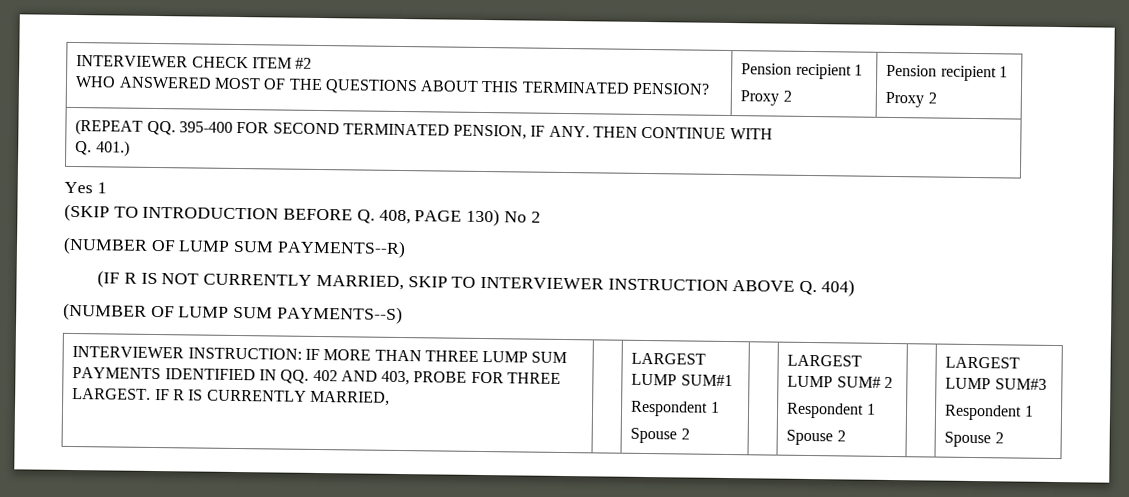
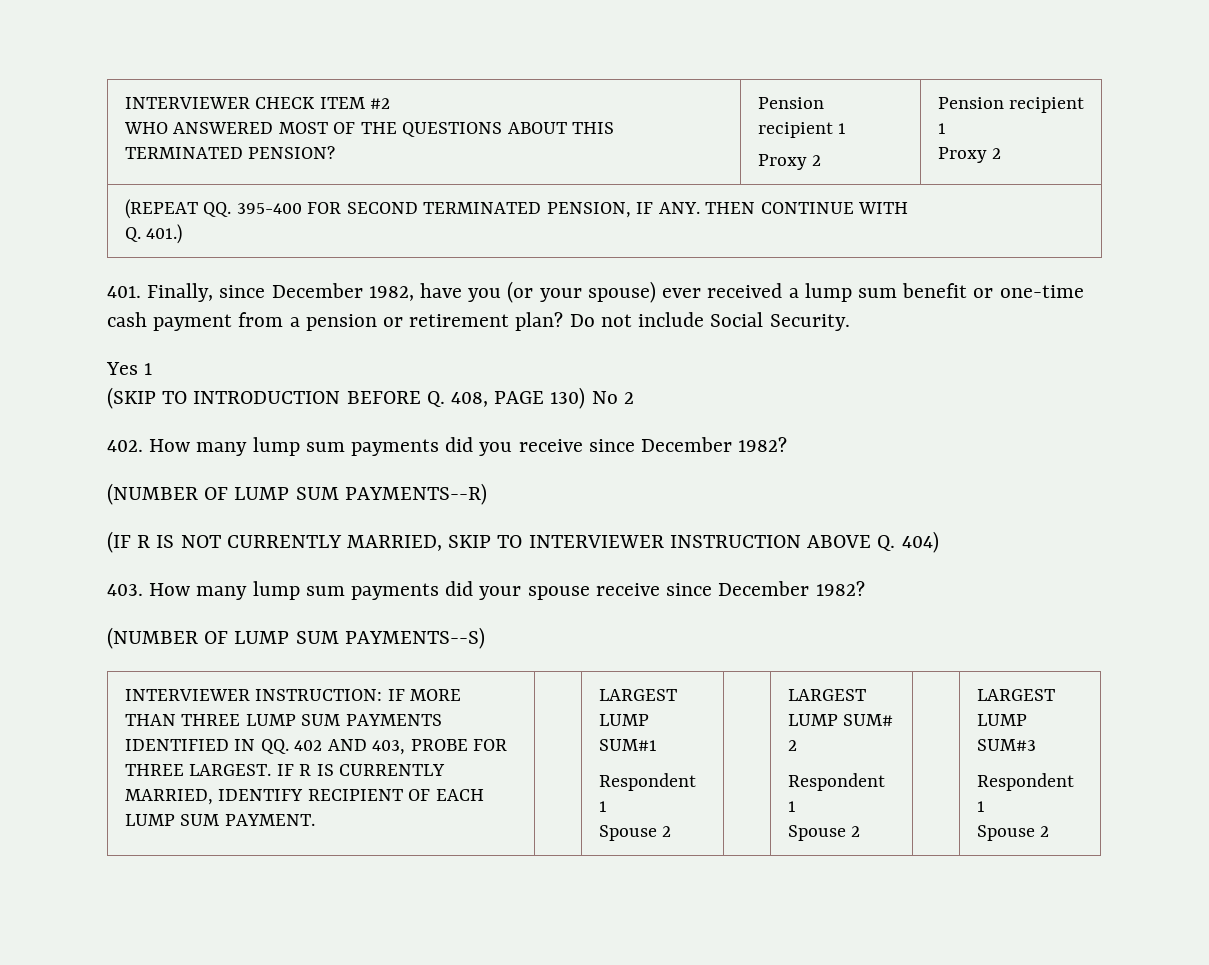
+ 401. Finally, since December 1982, have you (or your spouse) ever received a lump sum benefit or one-time cash payment from a pension or retirement plan? Do not include Social Security.
+ 402. How many lump sum payments did you receive since December 1982?
+ 403. How many lump sum payments did your spouse receive since December 1982?
- IF R IS CURRENTLY MARRIED,
+ IF R IS CURRENTLY MARRIED, IDENTIFY RECIPIENT OF EACH LUMP SUM PAYMENT.

